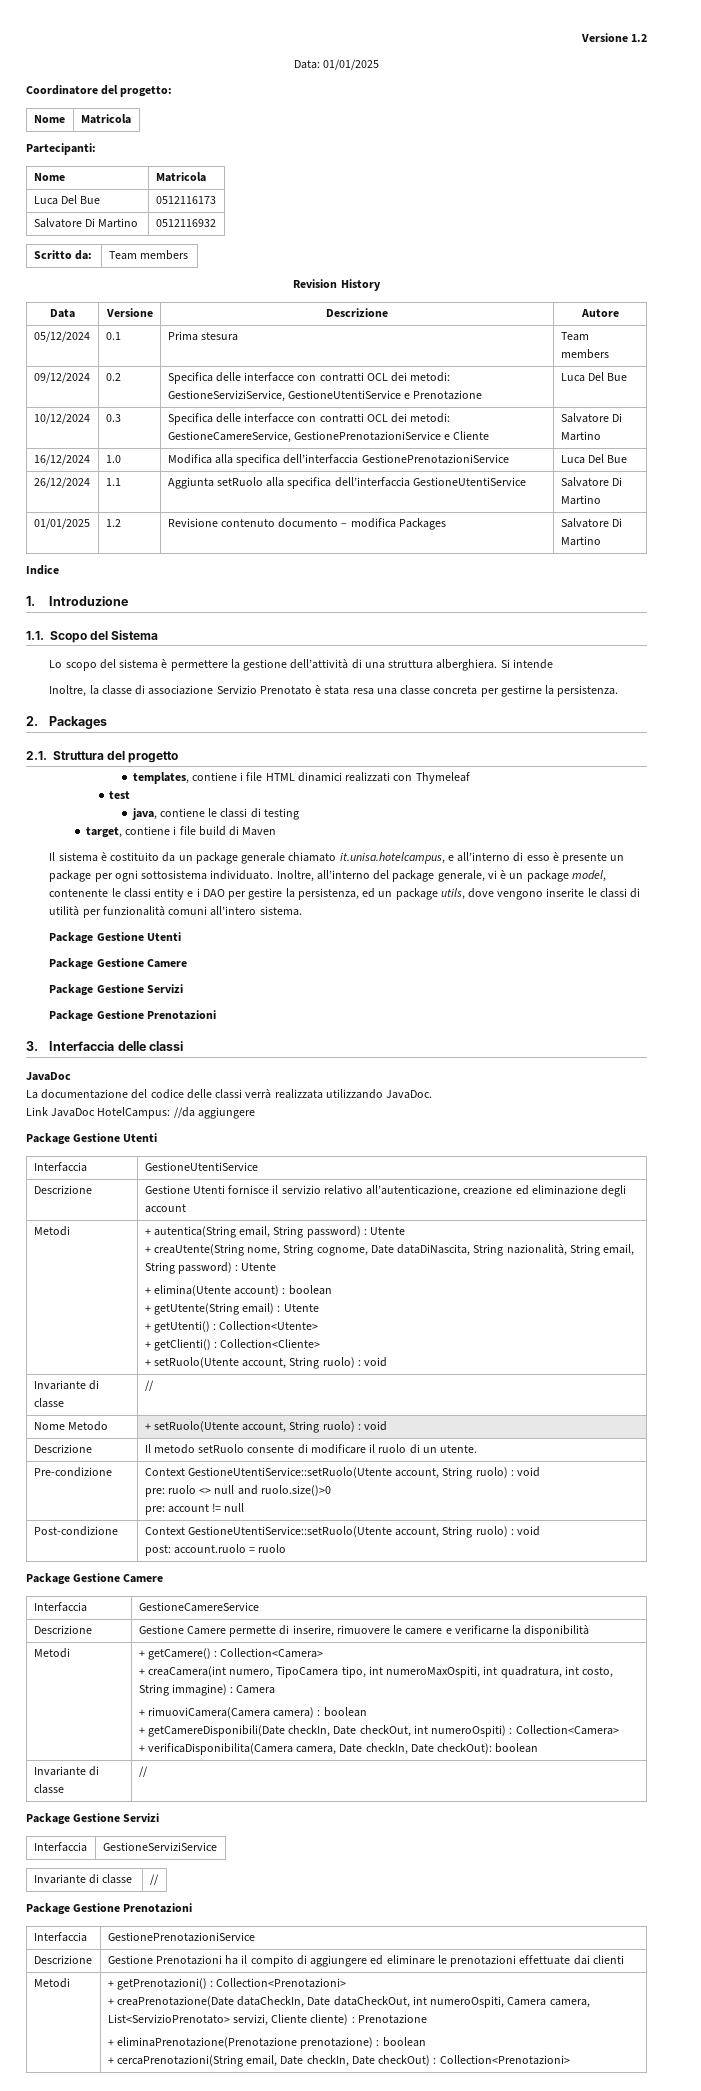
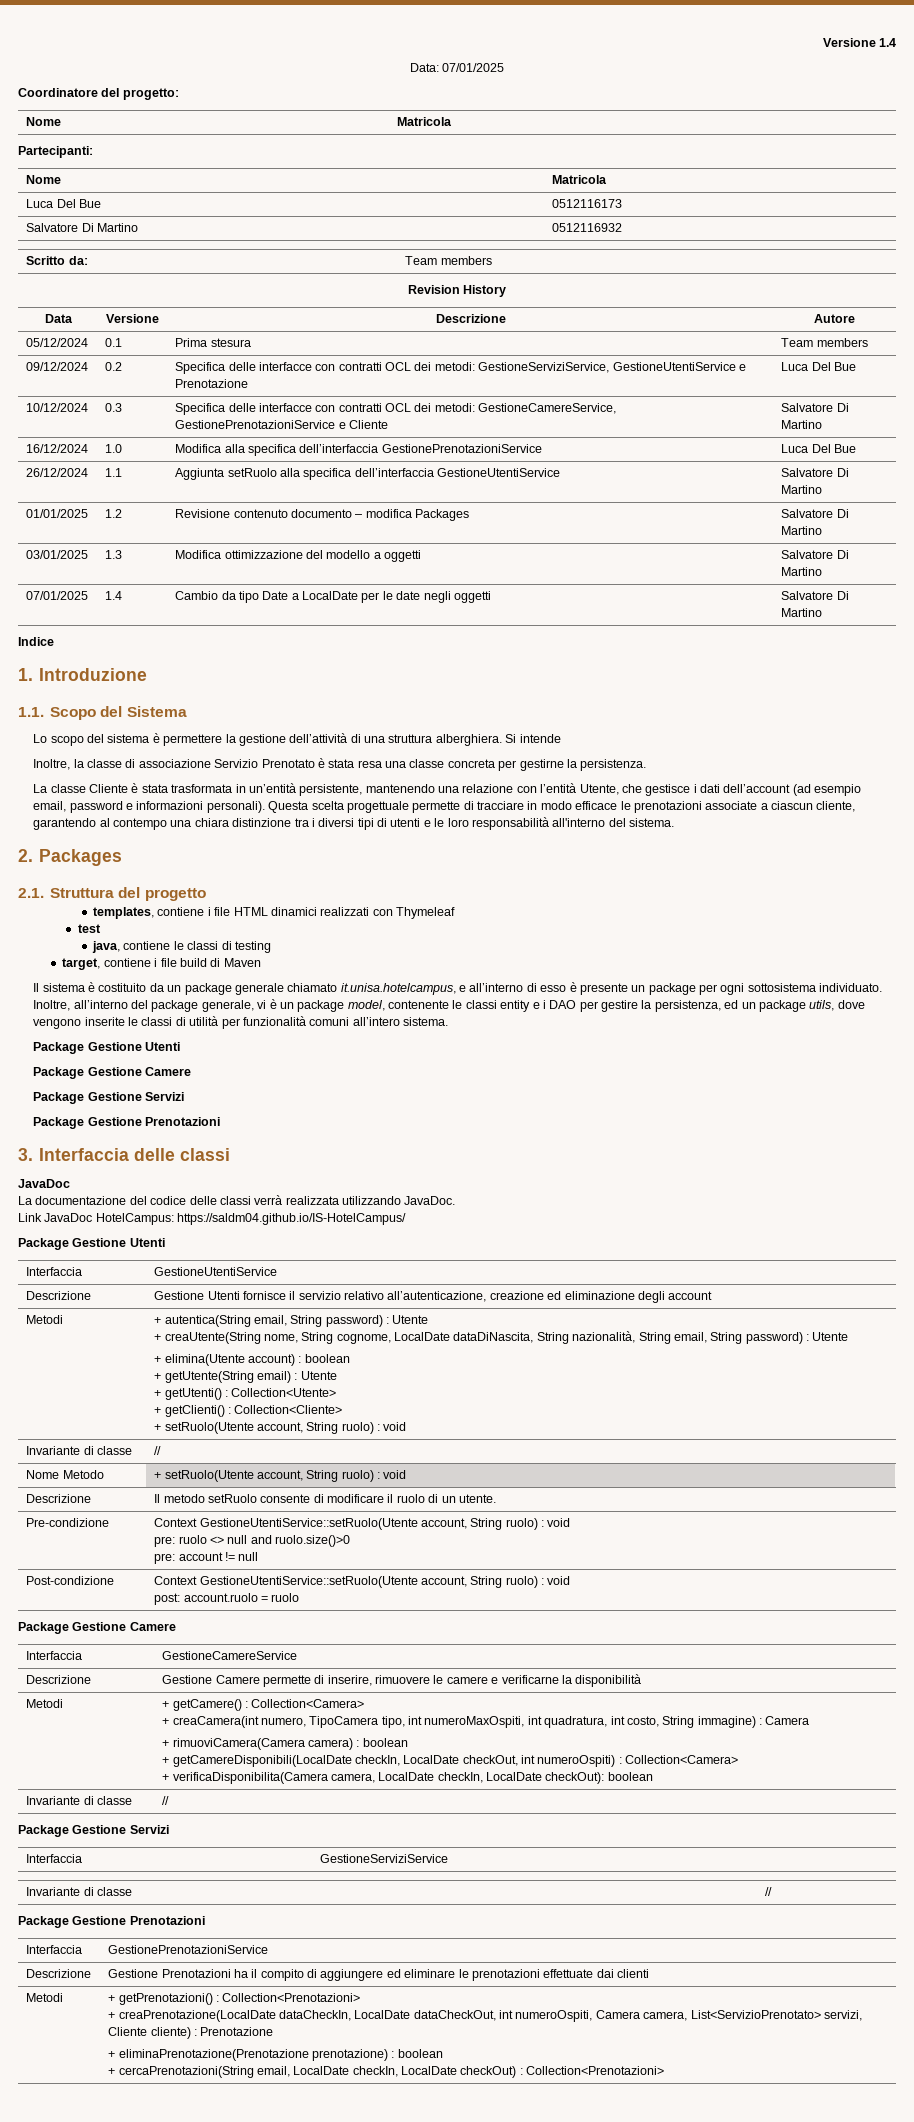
- Versione 1.2
+ Versione 1.4
- Data: 01/01/2025
+ Data: 07/01/2025
+ 03/01/2025 | 1.3 | Modifica ottimizzazione del modello a oggetti | Salvatore Di Martino
+ 07/01/2025 | 1.4 | Cambio da tipo Date a LocalDate per le date negli oggetti | Salvatore Di Martino
+ La classe Cliente è stata trasformata in un’entità persistente, mantenendo una relazione con l’entità Utente, che gestisce i dati dell’account (ad esempio email, password e informazioni personali). Questa scelta progettuale permette di tracciare in modo efficace le prenotazioni associate a ciascun cliente, garantendo al contempo una chiara distinzione tra i diversi tipi di utenti e le loro responsabilità all'interno del sistema.
- Link JavaDoc HotelCampus: //da aggiungere
+ Link JavaDoc HotelCampus: https://saldm04.github.io/IS-HotelCampus/
- + creaUtente(String nome, String cognome, Date dataDiNascita, String nazionalità, String email, String password) : Utente
+ + creaUtente(String nome, String cognome, LocalDate dataDiNascita, String nazionalità, String email, String password) : Utente
- + getCamereDisponibili(Date checkIn, Date checkOut, int numeroOspiti) : Collection<Camera>
+ + getCamereDisponibili(LocalDate checkIn, LocalDate checkOut, int numeroOspiti) : Collection<Camera>
- + verificaDisponibilita(Camera camera, Date checkIn, Date checkOut): boolean
+ + verificaDisponibilita(Camera camera, LocalDate checkIn, LocalDate checkOut): boolean
  Metodi | + getPrenotazioni() : Collection<Prenotazioni>
- + creaPrenotazione(Date dataCheckIn, Date dataCheckOut, int numeroOspiti, Camera camera, List<ServizioPrenotato> servizi, Cliente cliente) : Prenotazione
+ + creaPrenotazione(LocalDate dataCheckIn, LocalDate dataCheckOut, int numeroOspiti, Camera camera, List<ServizioPrenotato> servizi, Cliente cliente) : Prenotazione
  + eliminaPrenotazione(Prenotazione prenotazione) : boolean
- + cercaPrenotazioni(String email, Date checkIn, Date checkOut) : Collection<Prenotazioni>
+ + cercaPrenotazioni(String email, LocalDate checkIn, LocalDate checkOut) : Collection<Prenotazioni>

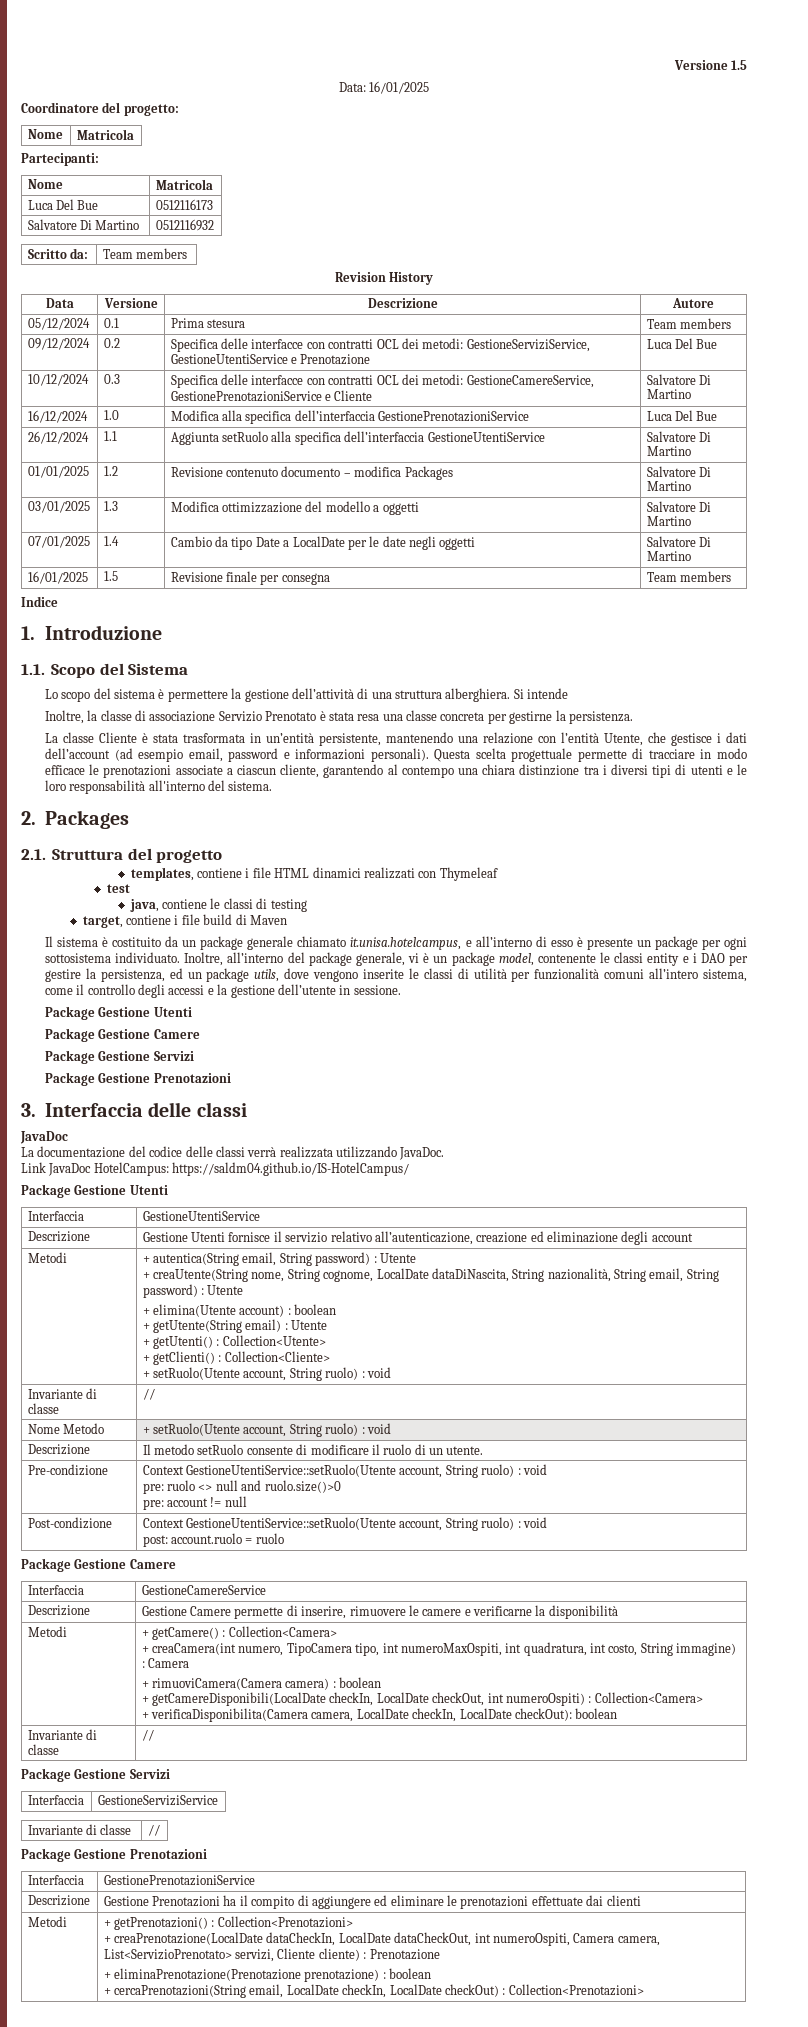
- Versione 1.4
+ Versione 1.5
- Data: 07/01/2025
+ Data: 16/01/2025
+ 16/01/2025 | 1.5 | Revisione finale per consegna | Team members
- Inoltre, all’interno del package generale, vi è un package model, contenente le classi entity e i DAO per gestire la persistenza, ed un package utils, dove vengono inserite le classi di utilità per funzionalità comuni all’intero sistema.
+ Inoltre, all’interno del package generale, vi è un package model, contenente le classi entity e i DAO per gestire la persistenza, ed un package utils, dove vengono inserite le classi di utilità per funzionalità comuni all’intero sistema, come il controllo degli accessi e la gestione dell’utente in sessione.

